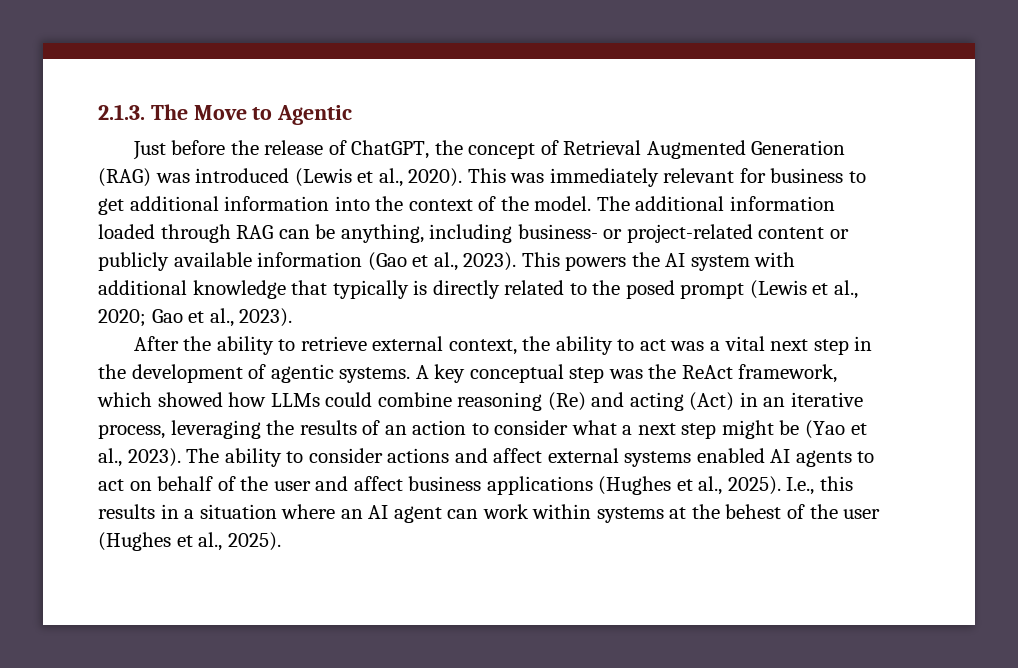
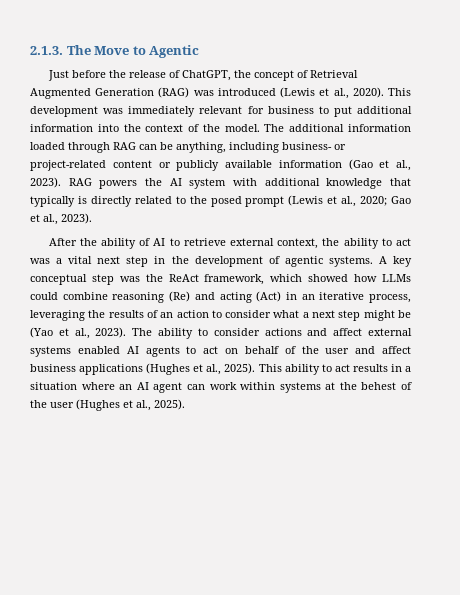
- This was immediately relevant for business to get additional information into the context of the model.
+ This development was immediately relevant for business to put additional information into the context of the model.
- This powers the AI system with additional knowledge that typically is directly related to the posed prompt (Lewis et al., 2020; Gao et al., 2023).
+ RAG powers the AI system with additional knowledge that typically is directly related to the posed prompt (Lewis et al., 2020; Gao et al., 2023).
- After the ability to retrieve external context, the ability to act was a vital next step in the development of agentic systems.
+ After the ability of AI to retrieve external context, the ability to act was a vital next step in the development of agentic systems.
- I.e., this results in a situation where an AI agent can work within systems at the behest of the user (Hughes et al., 2025).
+ This ability to act results in a situation where an AI agent can work within systems at the behest of the user (Hughes et al., 2025).

